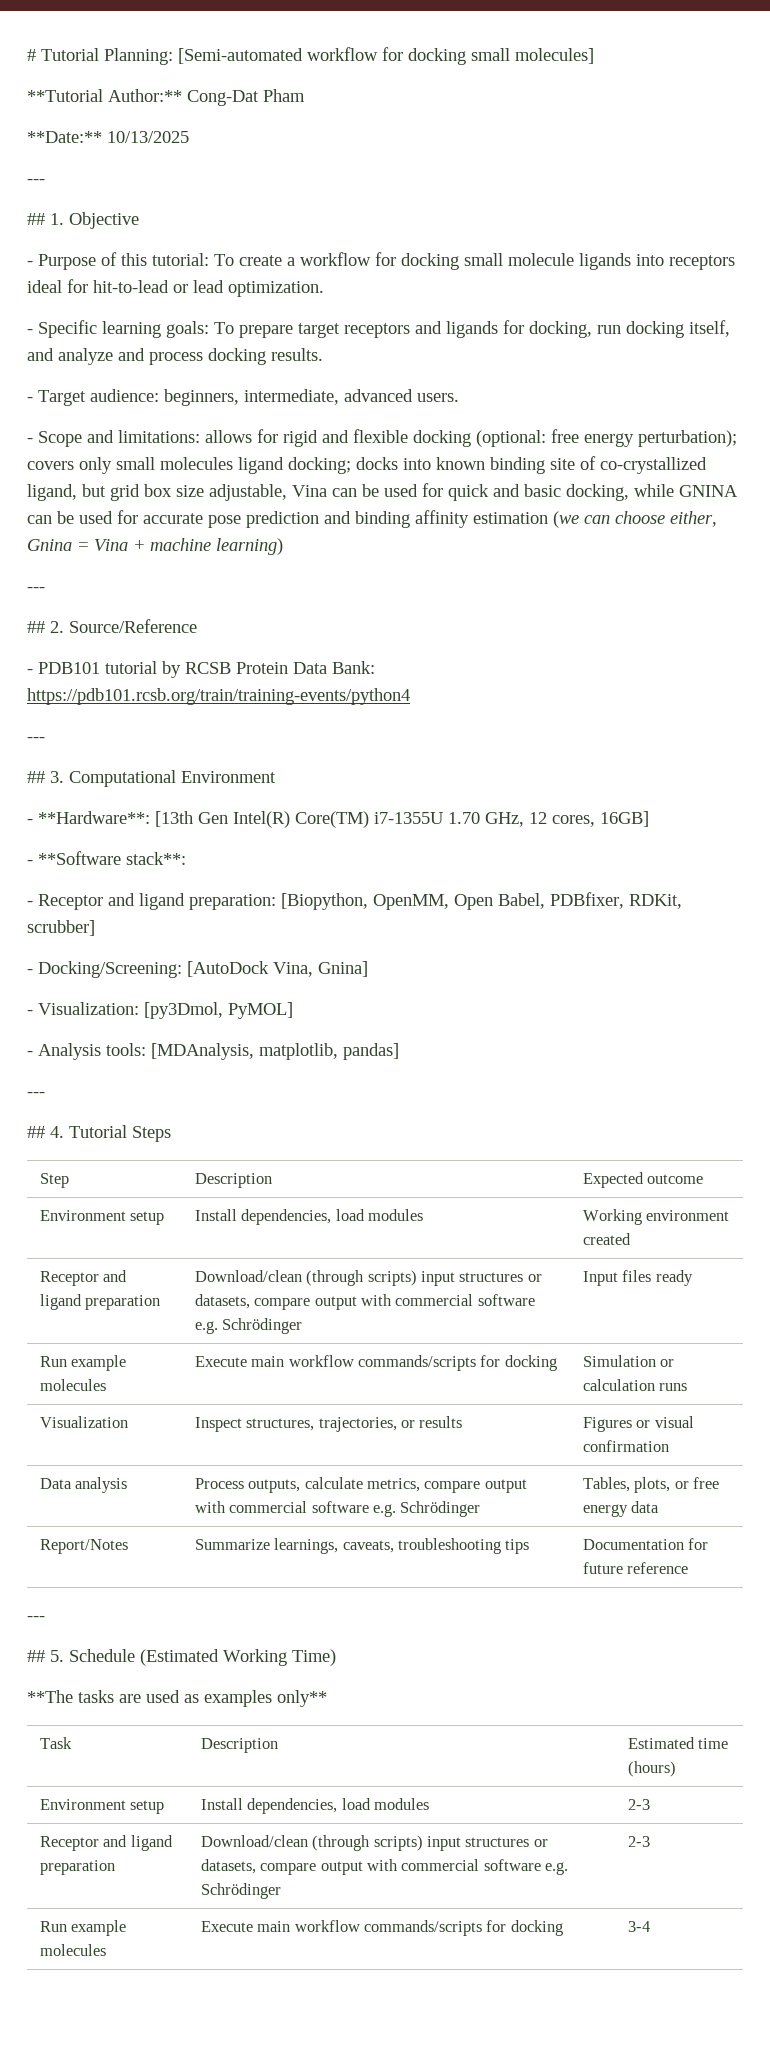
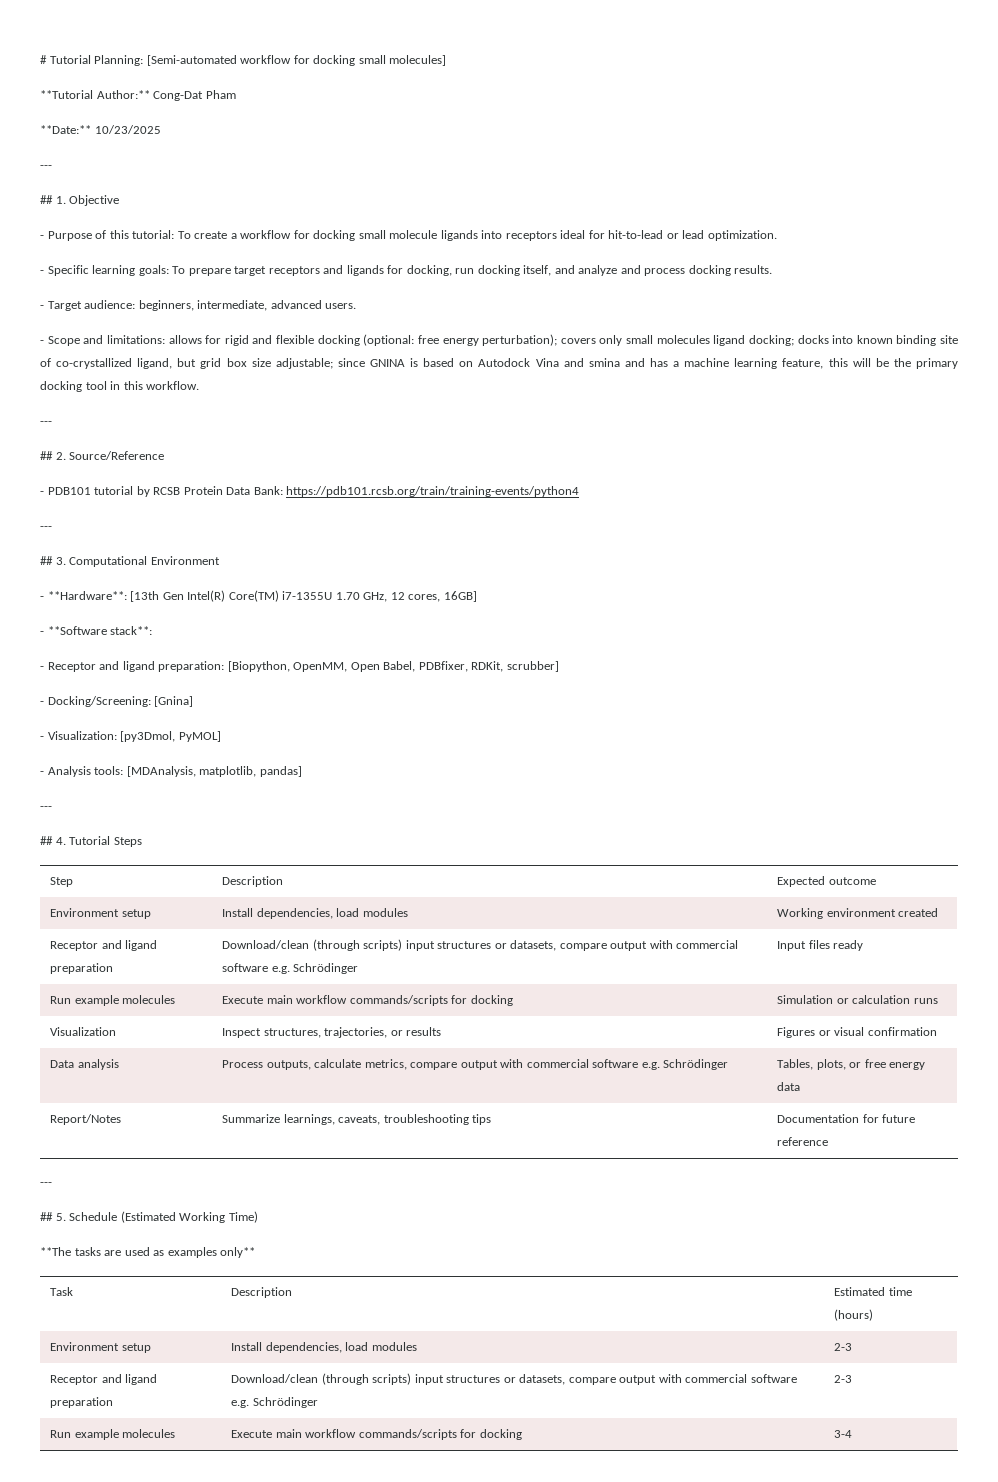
- **Date:** 10/13/2025
+ **Date:** 10/23/2025
- - Scope and limitations: allows for rigid and flexible docking (optional: free energy perturbation); covers only small molecules ligand docking; docks into known binding site of co-crystallized ligand, but grid box size adjustable, Vina can be used for quick and basic docking, while GNINA can be used for accurate pose prediction and binding affinity estimation (we can choose either, Gnina = Vina + machine learning)
+ - Scope and limitations: allows for rigid and flexible docking (optional: free energy perturbation); covers only small molecules ligand docking; docks into known binding site of co-crystallized ligand, but grid box size adjustable; since GNINA is based on Autodock Vina and smina and has a machine learning feature, this will be the primary docking tool in this workflow.
- - Docking/Screening: [AutoDock Vina, Gnina]
+ - Docking/Screening: [Gnina]

